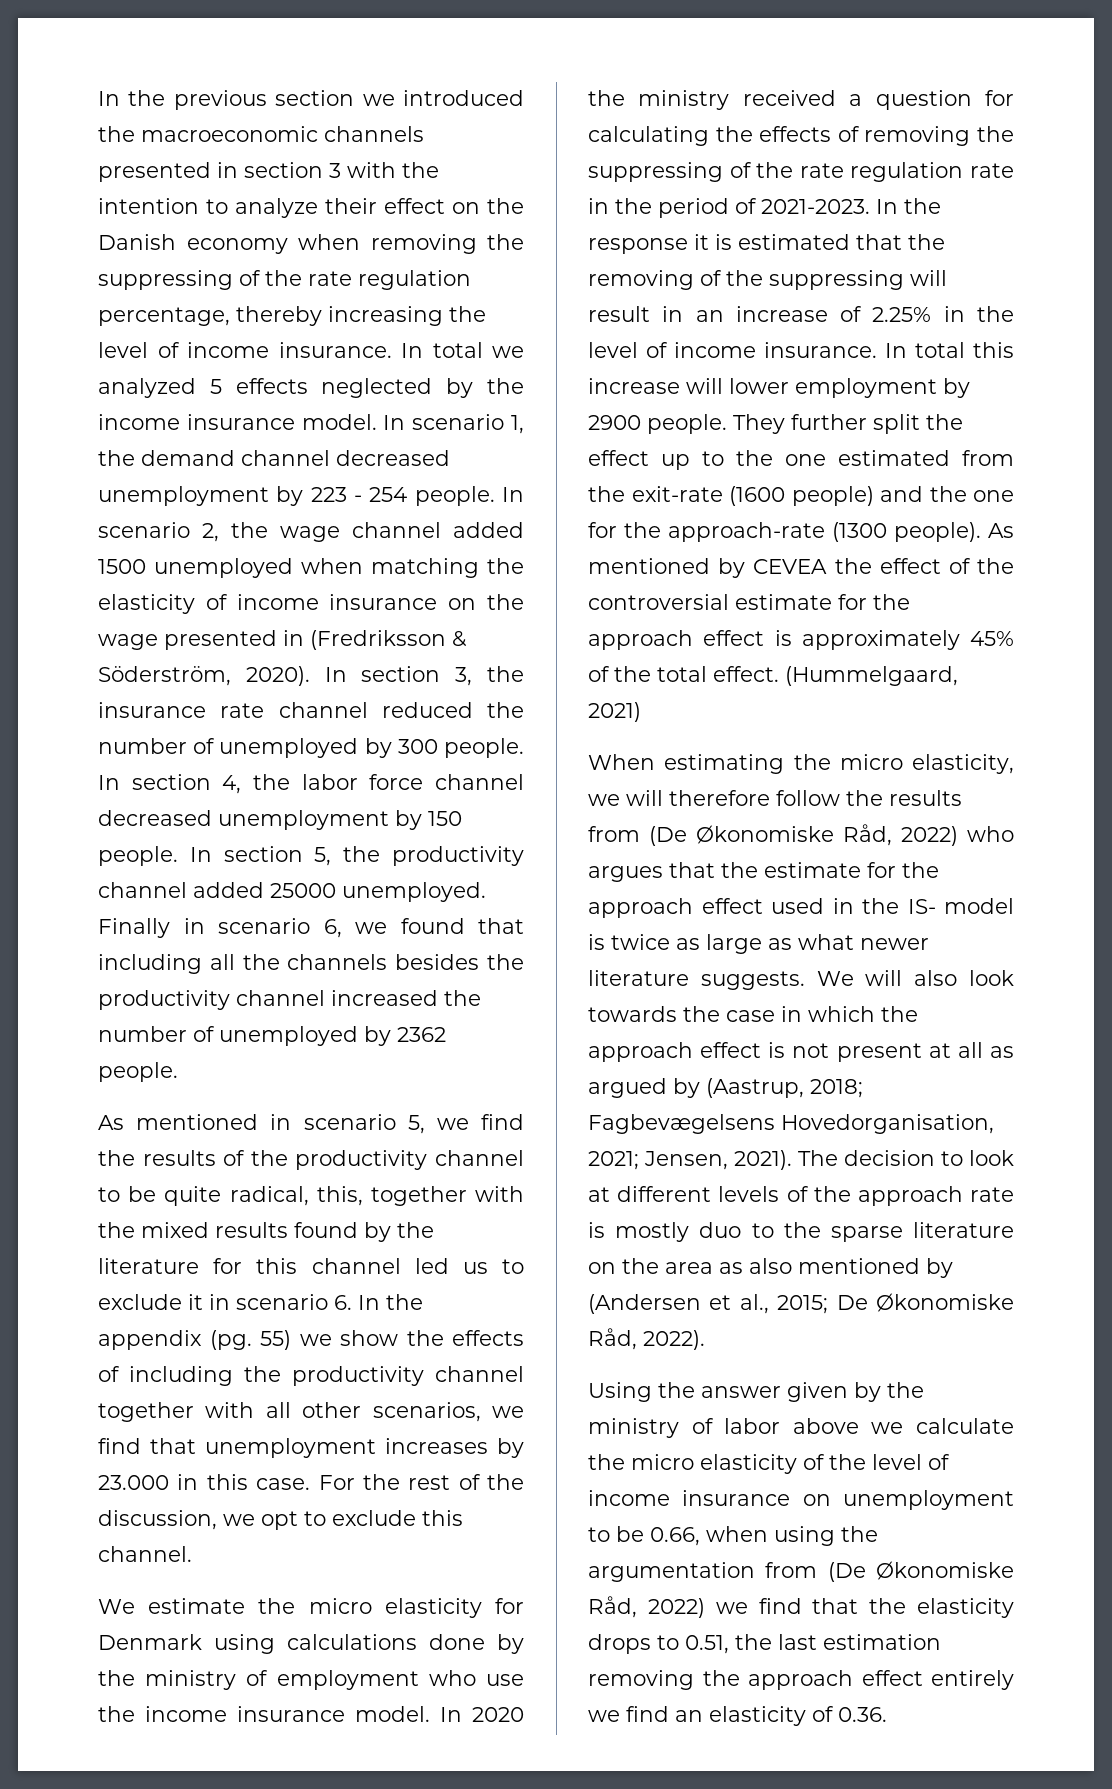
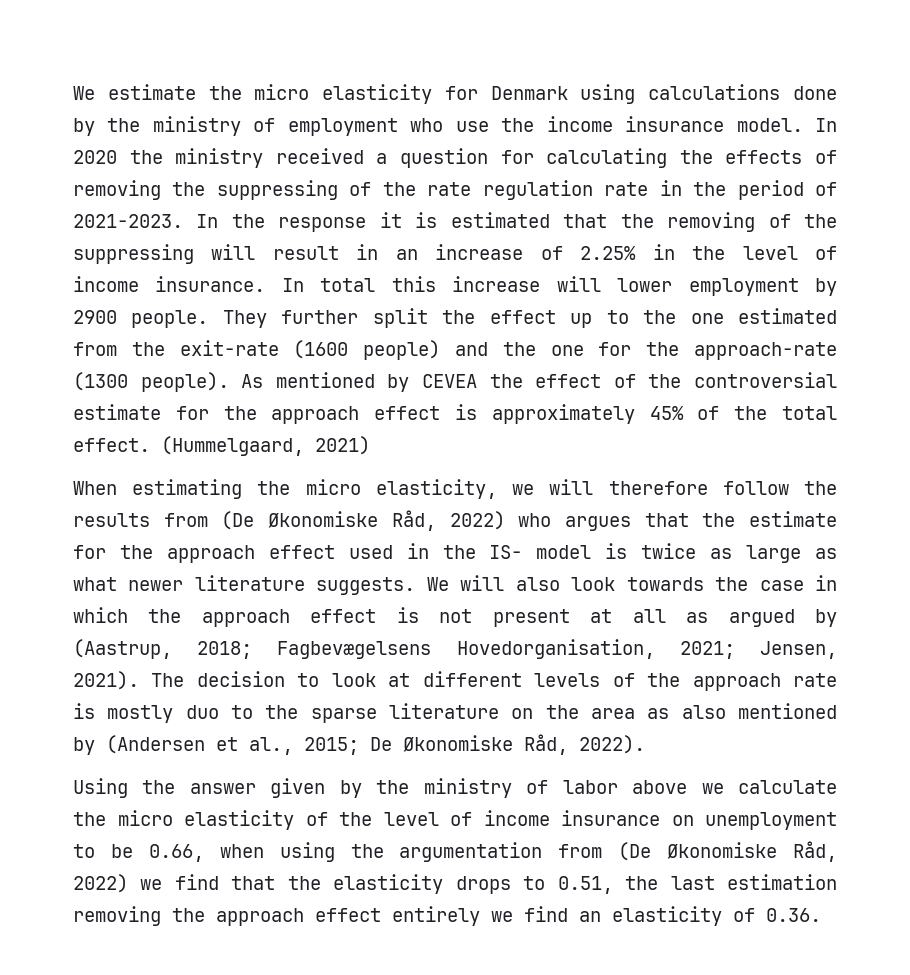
- In the previous section we introduced the macroeconomic channels presented in section 3 with the intention to analyze their effect on the Danish economy when removing the suppressing of the rate regulation percentage, thereby increasing the level of income insurance. In total we analyzed 5 effects neglected by the income insurance model. In scenario 1, the demand channel decreased unemployment by 223 - 254 people. In scenario 2, the wage channel added 1500 unemployed when matching the elasticity of income insurance on the wage presented in (Fredriksson & Söderström, 2020). In section 3, the insurance rate channel reduced the number of unemployed by 300 people. In section 4, the labor force channel decreased unemployment by 150 people. In section 5, the productivity channel added 25000 unemployed. Finally in scenario 6, we found that including all the channels besides the productivity channel increased the number of unemployed by 2362 people.
- As mentioned in scenario 5, we find the results of the productivity channel to be quite radical, this, together with the mixed results found by the literature for this channel led us to exclude it in scenario 6. In the appendix (pg. 55) we show the effects of including the productivity channel together with all other scenarios, we find that unemployment increases by 23.000 in this case. For the rest of the discussion, we opt to exclude this channel.

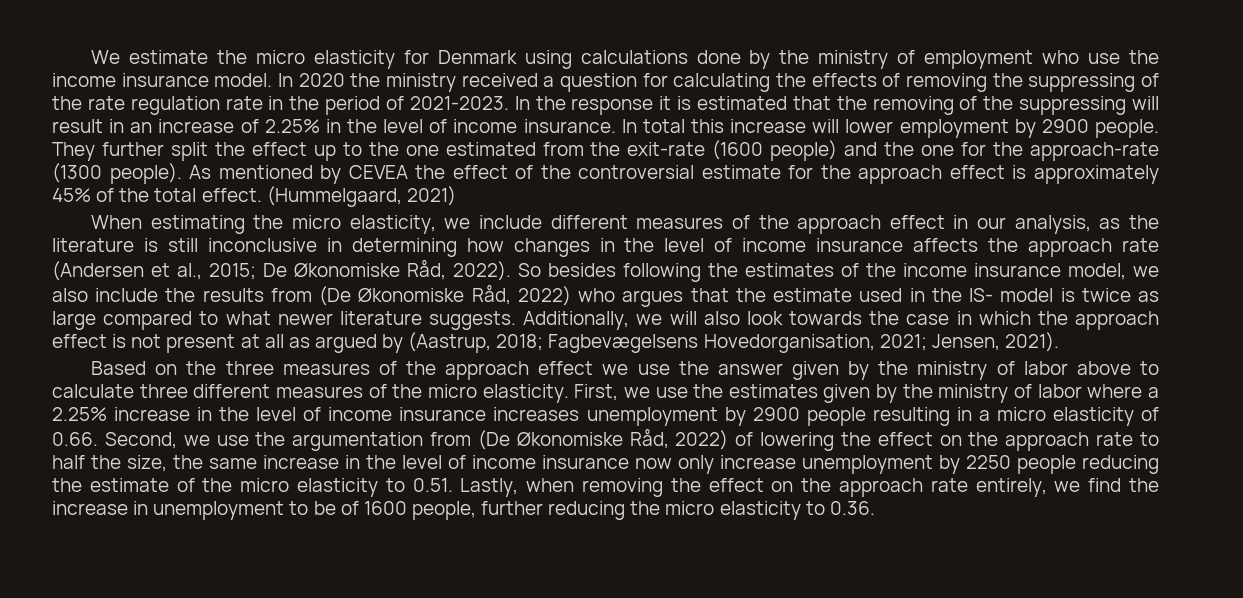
- When estimating the micro elasticity, we will therefore follow the results from (De Økonomiske Råd, 2022) who argues that the estimate for the approach effect used in the IS- model is twice as large as what newer literature suggests.
+ When estimating the micro elasticity, we include different measures of the approach effect in our analysis, as the literature is still inconclusive in determining how changes in the level of income insurance affects the approach rate (Andersen et al., 2015; De Økonomiske Råd, 2022). So besides following the estimates of the income insurance model, we also include the results from (De Økonomiske Råd, 2022) who argues that the estimate used in the IS- model is twice as large compared to what newer literature suggests.
- We will also look towards the case in which the approach effect is not present at all as argued by (Aastrup, 2018; Fagbevægelsens Hovedorganisation, 2021; Jensen, 2021). The decision to look at different levels of the approach rate is mostly duo to the sparse literature on the area as also mentioned by (Andersen et al., 2015; De Økonomiske Råd, 2022).
- Using the answer given by the ministry of labor above we calculate the micro elasticity of the level of income insurance on unemployment to be 0.66, when using the argumentation from (De Økonomiske Råd, 2022) we find that the elasticity drops to 0.51, the last estimation removing the approach effect entirely we find an elasticity of 0.36.
+ Additionally, we will also look towards the case in which the approach effect is not present at all as argued by (Aastrup, 2018; Fagbevægelsens Hovedorganisation, 2021; Jensen, 2021).
+ Based on the three measures of the approach effect we use the answer given by the ministry of labor above to calculate three different measures of the micro elasticity. First, we use the estimates given by the ministry of labor where a 2.25% increase in the level of income insurance increases unemployment by 2900 people resulting in a micro elasticity of 0.66. Second, we use the argumentation from (De Økonomiske Råd, 2022) of lowering the effect on the approach rate to half the size, the same increase in the level of income insurance now only increase unemployment by 2250 people reducing the estimate of the micro elasticity to 0.51. Lastly, when removing the effect on the approach rate entirely, we find the increase in unemployment to be of 1600 people, further reducing the micro elasticity to 0.36.

